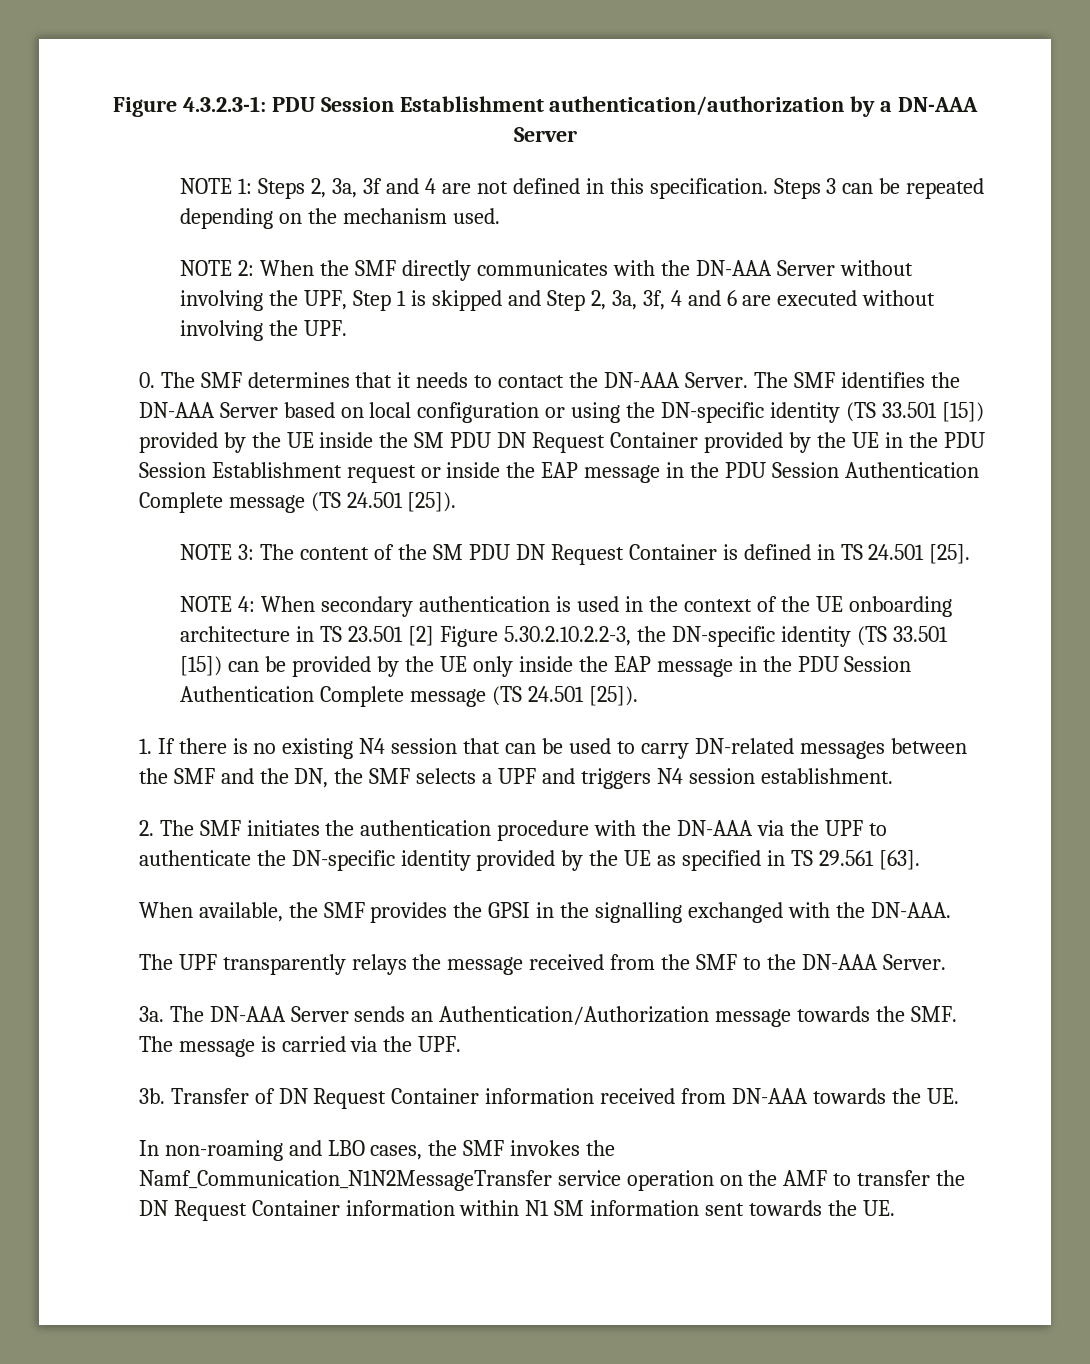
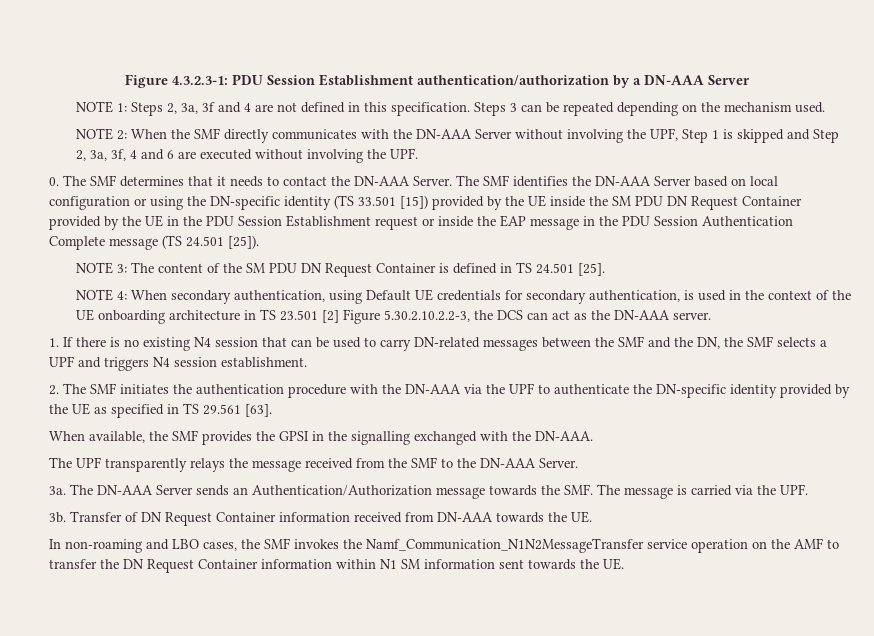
- NOTE 4: When secondary authentication is used in the context of the UE onboarding architecture in TS 23.501 [2] Figure 5.30.2.10.2.2-3, the DN-specific identity (TS 33.501 [15]) can be provided by the UE only inside the EAP message in the PDU Session Authentication Complete message (TS 24.501 [25]).
+ NOTE 4: When secondary authentication, using Default UE credentials for secondary authentication, is used in the context of the UE onboarding architecture in TS 23.501 [2] Figure 5.30.2.10.2.2-3, the DCS can act as the DN-AAA server.

